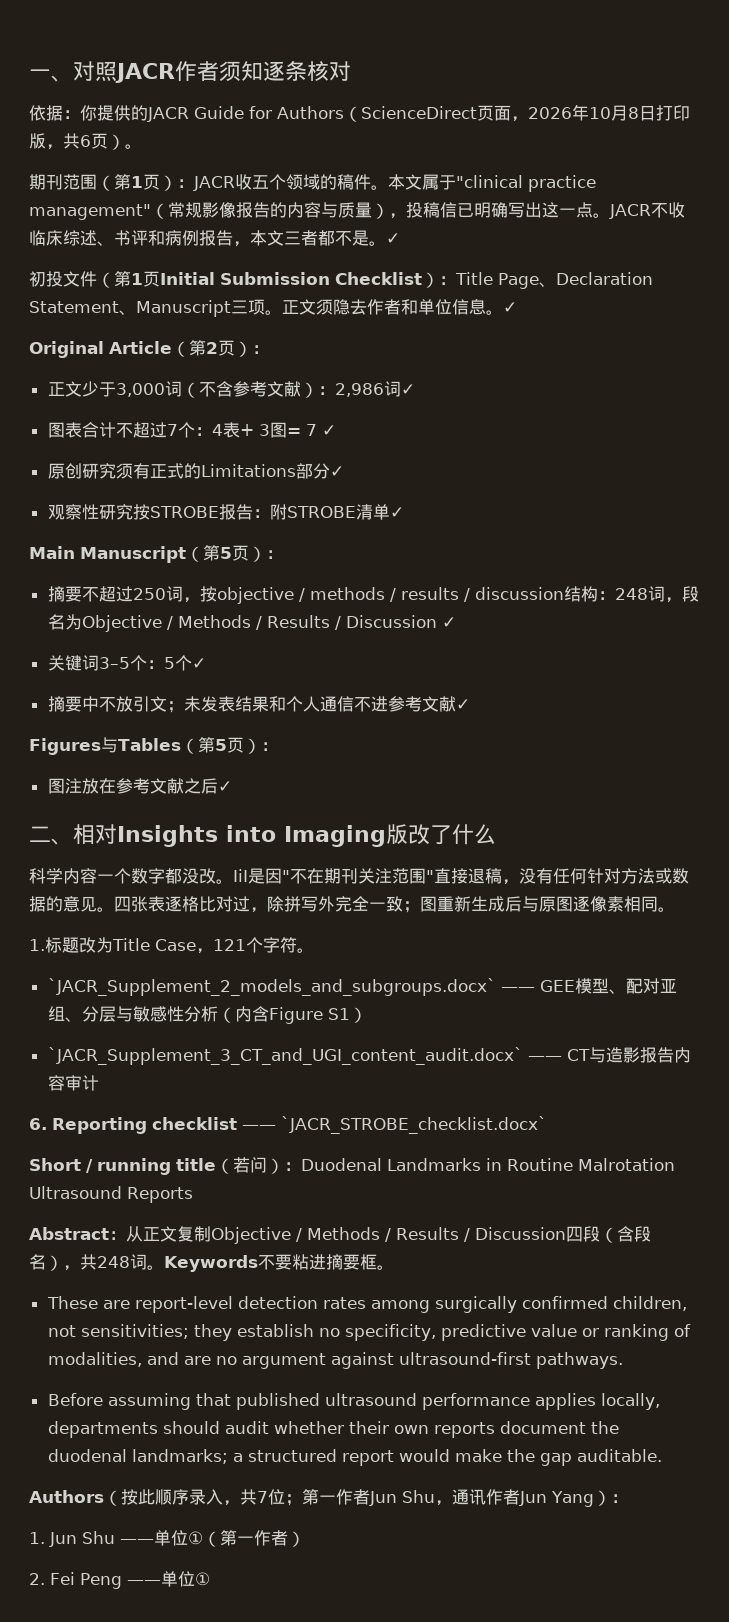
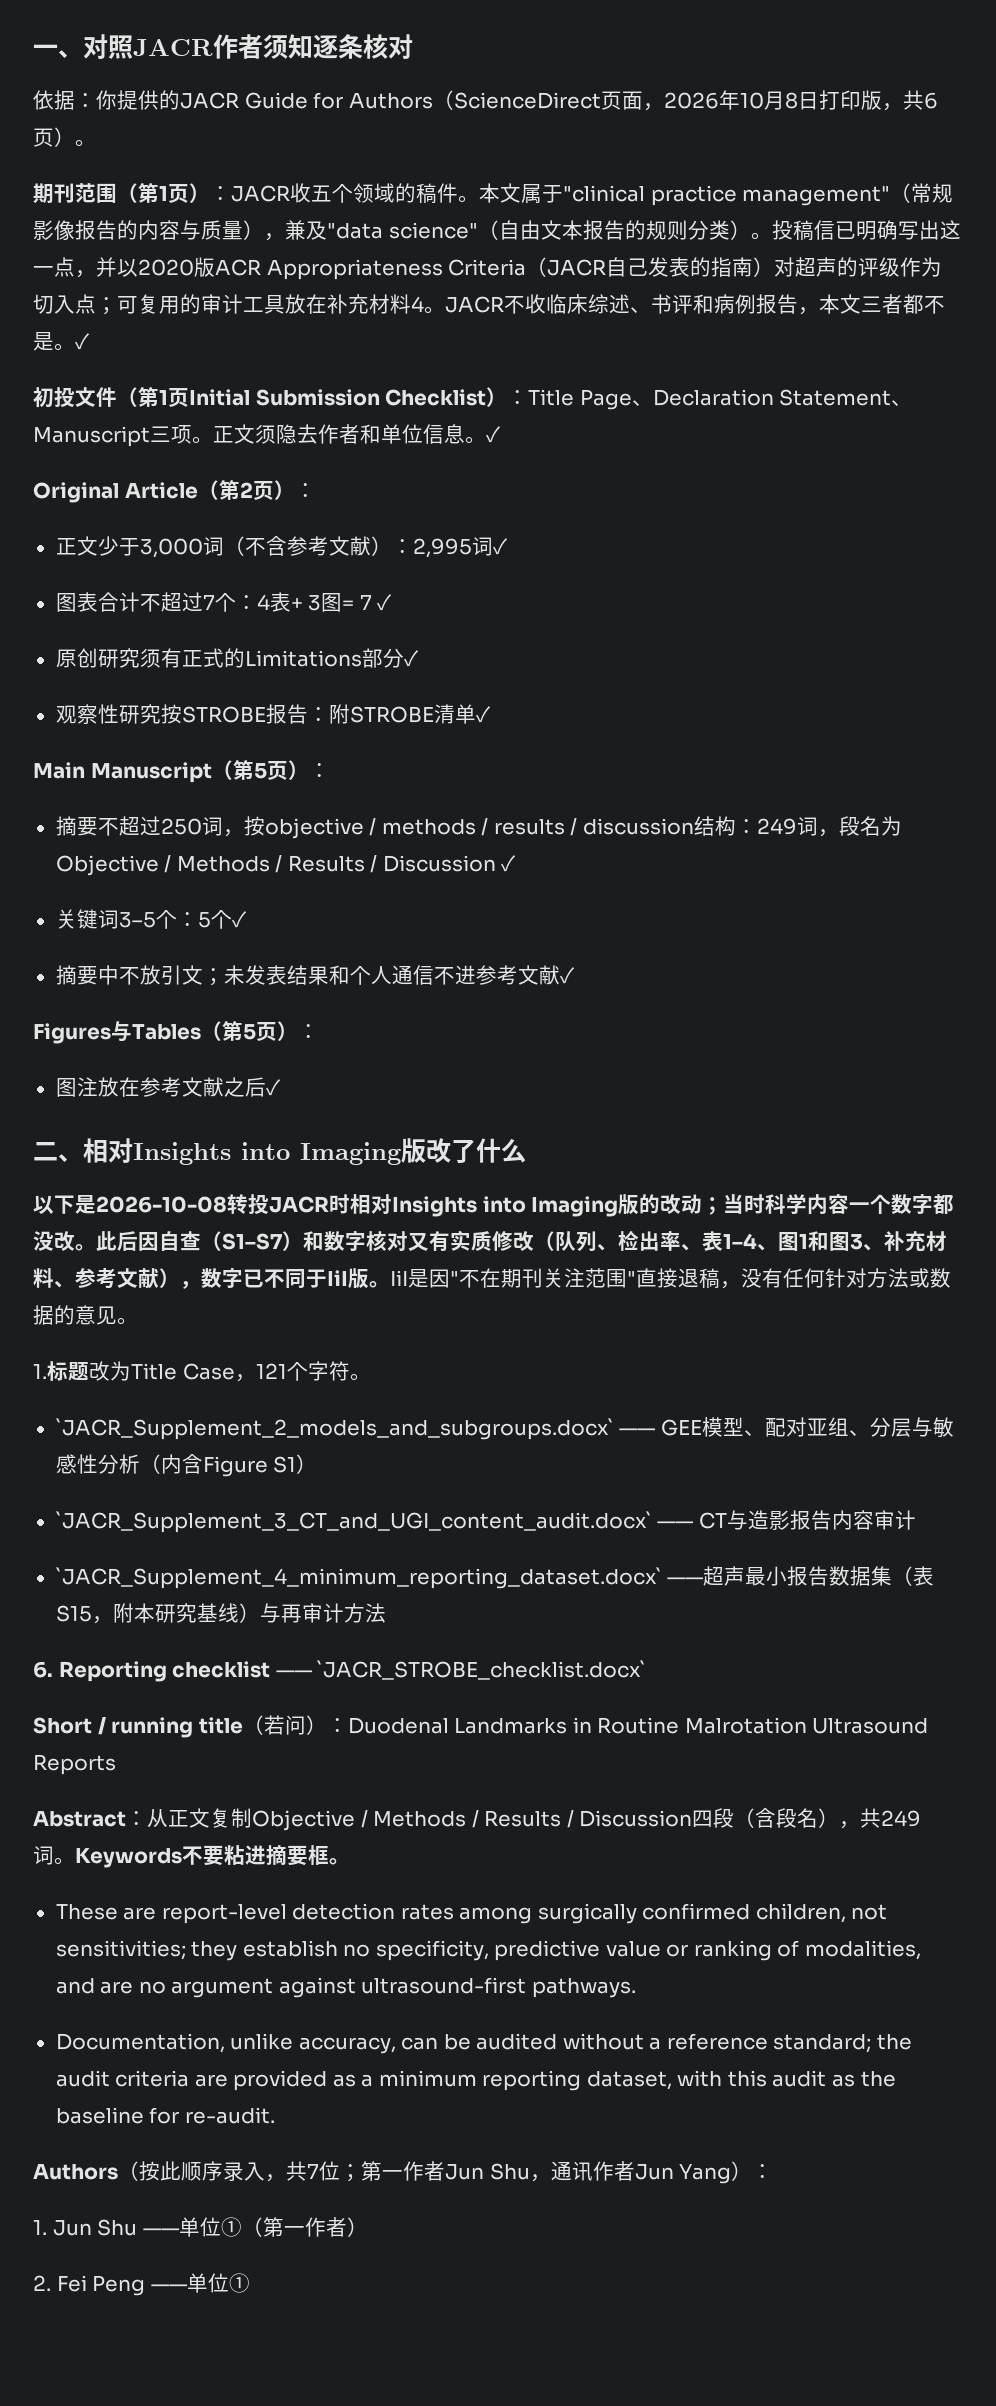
- 本文属于"clinical practice management"（常规影像报告的内容与质量），投稿信已明确写出这一点。
+ 本文属于"clinical practice management"（常规影像报告的内容与质量），兼及"data science"（自由文本报告的规则分类）。投稿信已明确写出这一点，并以2020版ACR Appropriateness Criteria（JACR自己发表的指南）对超声的评级作为切入点；可复用的审计工具放在补充材料4。
- 正文少于3,000词（不含参考文献）：2,986词✓
+ 正文少于3,000词（不含参考文献）：2,995词✓
- 摘要不超过250词，按objective / methods / results / discussion结构：248词，段名为Objective / Methods / Results / Discussion ✓
+ 摘要不超过250词，按objective / methods / results / discussion结构：249词，段名为Objective / Methods / Results / Discussion ✓
- 科学内容一个数字都没改。
+ 以下是2026-10-08转投JACR时相对Insights into Imaging版的改动；当时科学内容一个数字都没改。
+ 此后因自查（S1–S7）和数字核对又有实质修改（队列、检出率、表1–4、图1和图3、补充材料、参考文献），数字已不同于IiI版。
- 四张表逐格比对过，除拼写外完全一致；图重新生成后与原图逐像素相同。
+ `JACR_Supplement_4_minimum_reporting_dataset.docx` ——超声最小报告数据集（表S15，附本研究基线）与再审计方法
- Abstract：从正文复制Objective / Methods / Results / Discussion四段（含段名），共248词。
+ Abstract：从正文复制Objective / Methods / Results / Discussion四段（含段名），共249词。
- Before assuming that published ultrasound performance applies locally, departments should audit whether their own reports document the duodenal landmarks; a structured report would make the gap auditable.
+ Documentation, unlike accuracy, can be audited without a reference standard; the audit criteria are provided as a minimum reporting dataset, with this audit as the baseline for re-audit.

